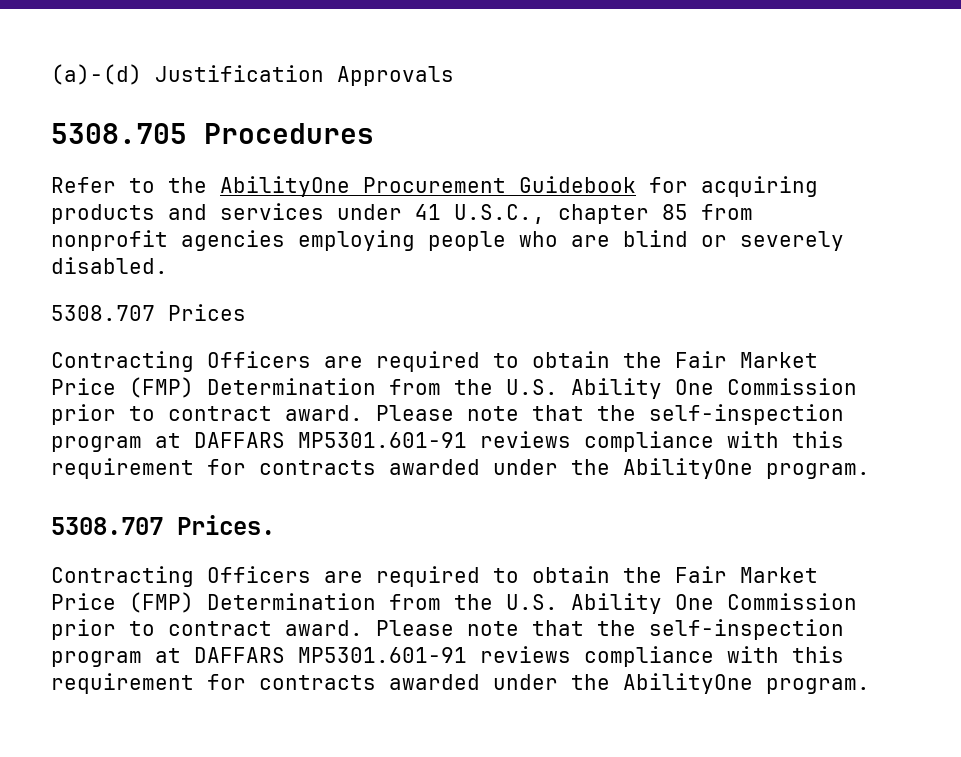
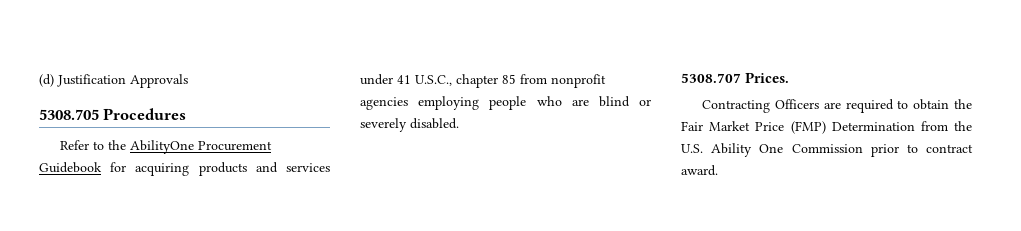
- (a)-(d) Justification Approvals
+ (d) Justification Approvals
- 5308.707 Prices
- Contracting Officers are required to obtain the Fair Market Price (FMP) Determination from the U.S. Ability One Commission prior to contract award. Please note that the self-inspection program at DAFFARS MP5301.601-91 reviews compliance with this requirement for contracts awarded under the AbilityOne program.
  5308.707 Prices.
- Contracting Officers are required to obtain the Fair Market Price (FMP) Determination from the U.S. Ability One Commission prior to contract award. Please note that the self-inspection program at DAFFARS MP5301.601-91 reviews compliance with this requirement for contracts awarded under the AbilityOne program.
+ Contracting Officers are required to obtain the Fair Market Price (FMP) Determination from the U.S. Ability One Commission prior to contract award.

